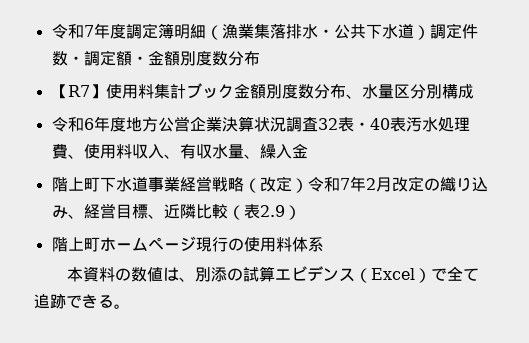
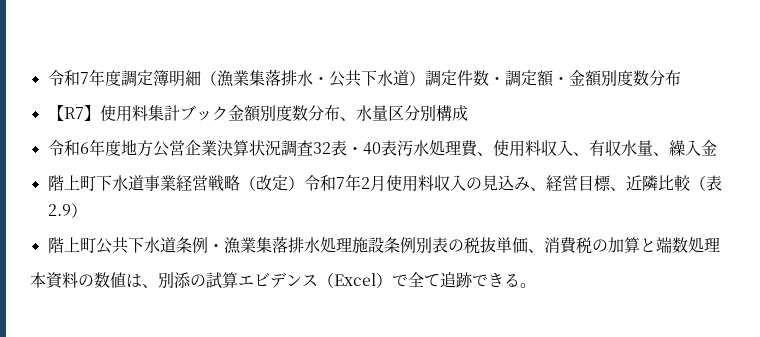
- 階上町下水道事業経営戦略（改定）令和7年2月改定の織り込み、経営目標、近隣比較（表2.9）
+ 階上町下水道事業経営戦略（改定）令和7年2月使用料収入の見込み、経営目標、近隣比較（表2.9）
- 階上町ホームページ現行の使用料体系
+ 階上町公共下水道条例・漁業集落排水処理施設条例別表の税抜単価、消費税の加算と端数処理

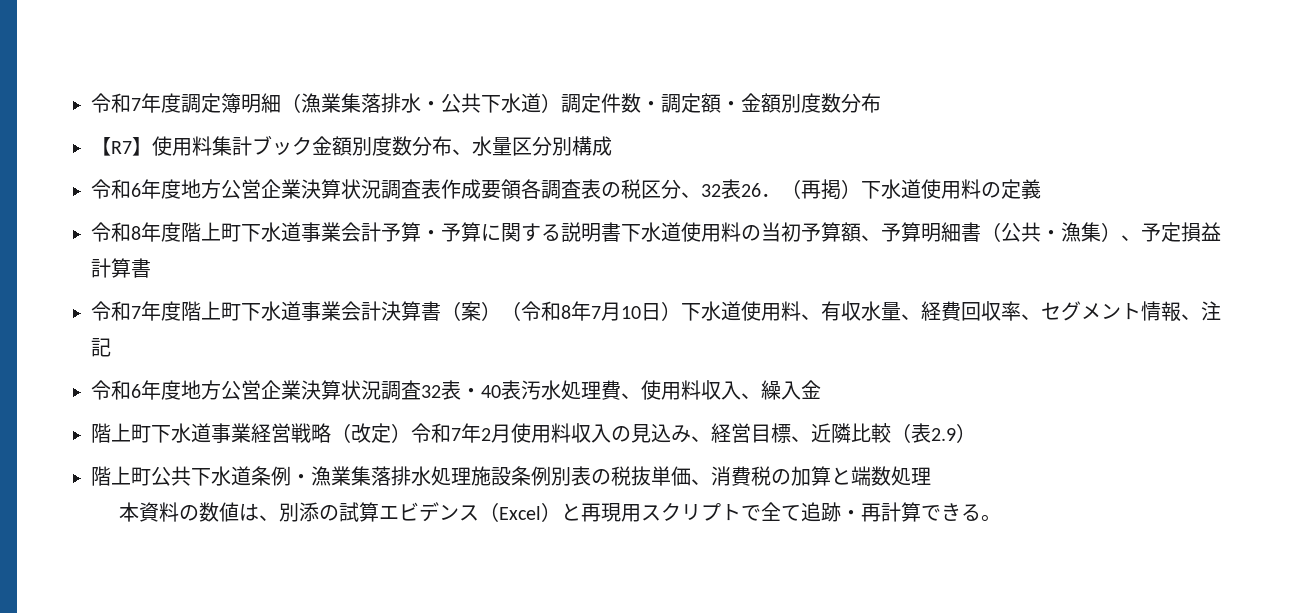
+ 令和6年度地方公営企業決算状況調査表作成要領各調査表の税区分、32表26．（再掲）下水道使用料の定義
+ 令和8年度階上町下水道事業会計予算・予算に関する説明書下水道使用料の当初予算額、予算明細書（公共・漁集）、予定損益計算書
+ 令和7年度階上町下水道事業会計決算書（案）（令和8年7月10日）下水道使用料、有収水量、経費回収率、セグメント情報、注記
- 令和6年度地方公営企業決算状況調査32表・40表汚水処理費、使用料収入、有収水量、繰入金
+ 令和6年度地方公営企業決算状況調査32表・40表汚水処理費、使用料収入、繰入金
- 本資料の数値は、別添の試算エビデンス（Excel）で全て追跡できる。
+ 本資料の数値は、別添の試算エビデンス（Excel）と再現用スクリプトで全て追跡・再計算できる。

